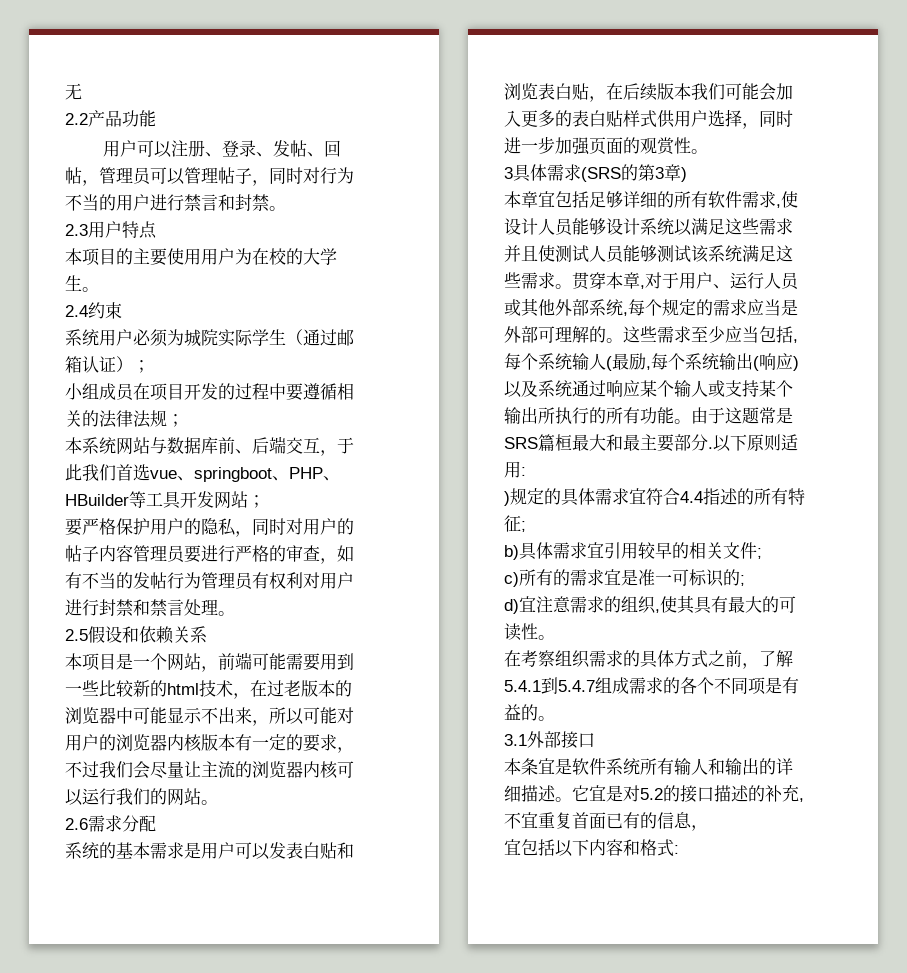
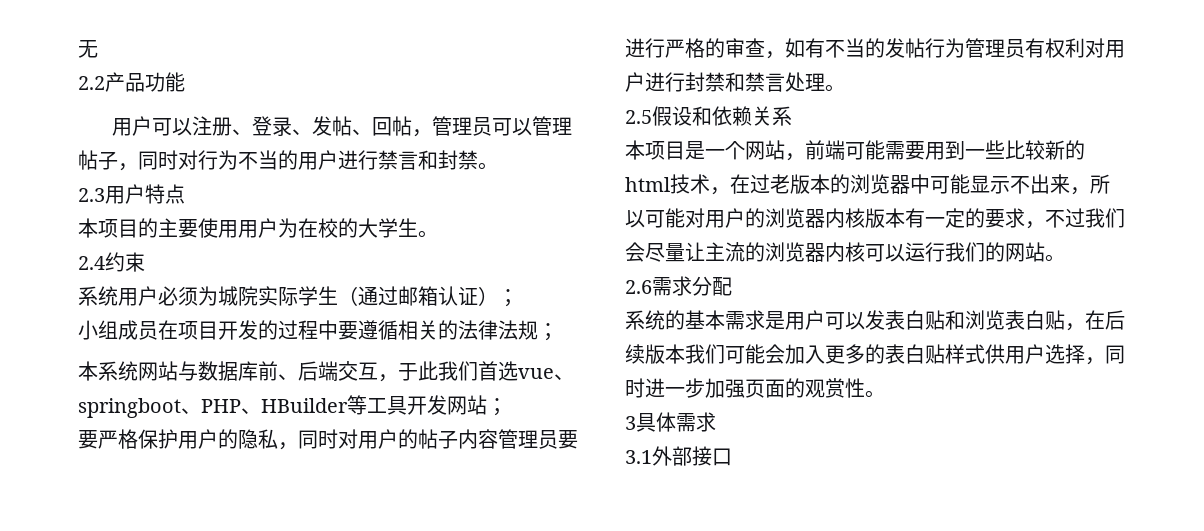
- 3具体需求(SRS的第3章)
- 本章宜包括足够详细的所有软件需求,使设计人员能够设计系统以满足这些需求并且使测试人员能够测试该系统满足这些需求。贯穿本章,对于用户、运行人员或其他外部系统,每个规定的需求应当是外部可理解的。这些需求至少应当包括,每个系统输人(最励,每个系统输出(响应)以及系统通过响应某个输人或支持某个输出所执行的所有功能。由于这题常是SRS篇桓最大和最主要部分.以下原则适用:
- )规定的具体需求宜符合4.4指述的所有特征;
- b)具体需求宜引用较早的相关文件;
- c)所有的需求宜是准一可标识的;
- d)宜注意需求的组织,使其具有最大的可读性。
- 在考察组织需求的具体方式之前，了解5.4.1到5.4.7组成需求的各个不同项是有益的。
+ 3具体需求
  3.1外部接口
- 本条宜是软件系统所有输人和输出的详细描述。它宜是对5.2的接口描述的补充,不宜重复首面已有的信息，
- 宜包括以下内容和格式:

